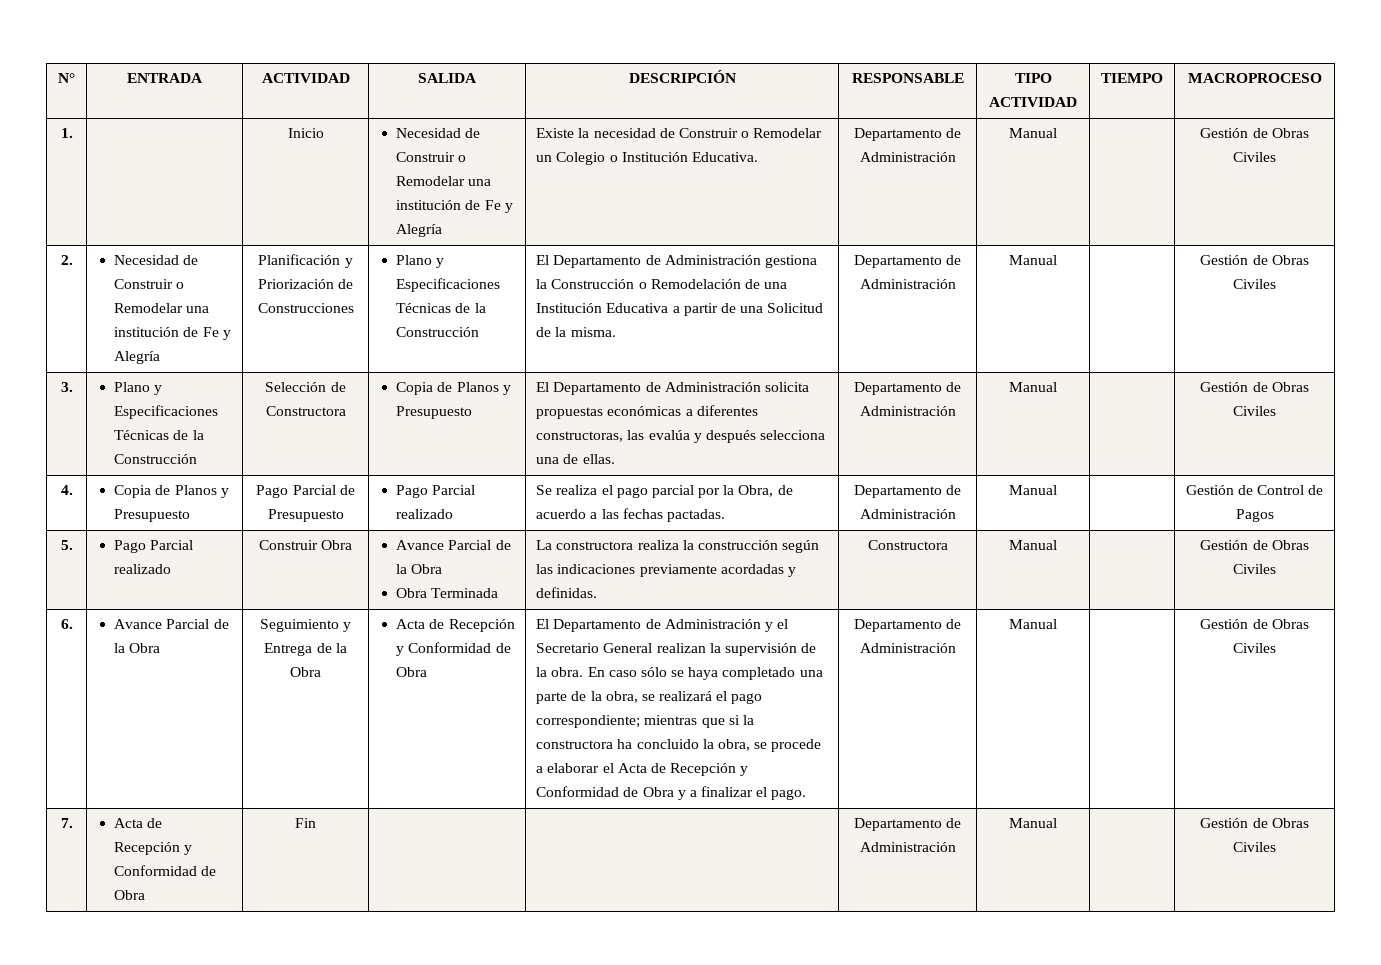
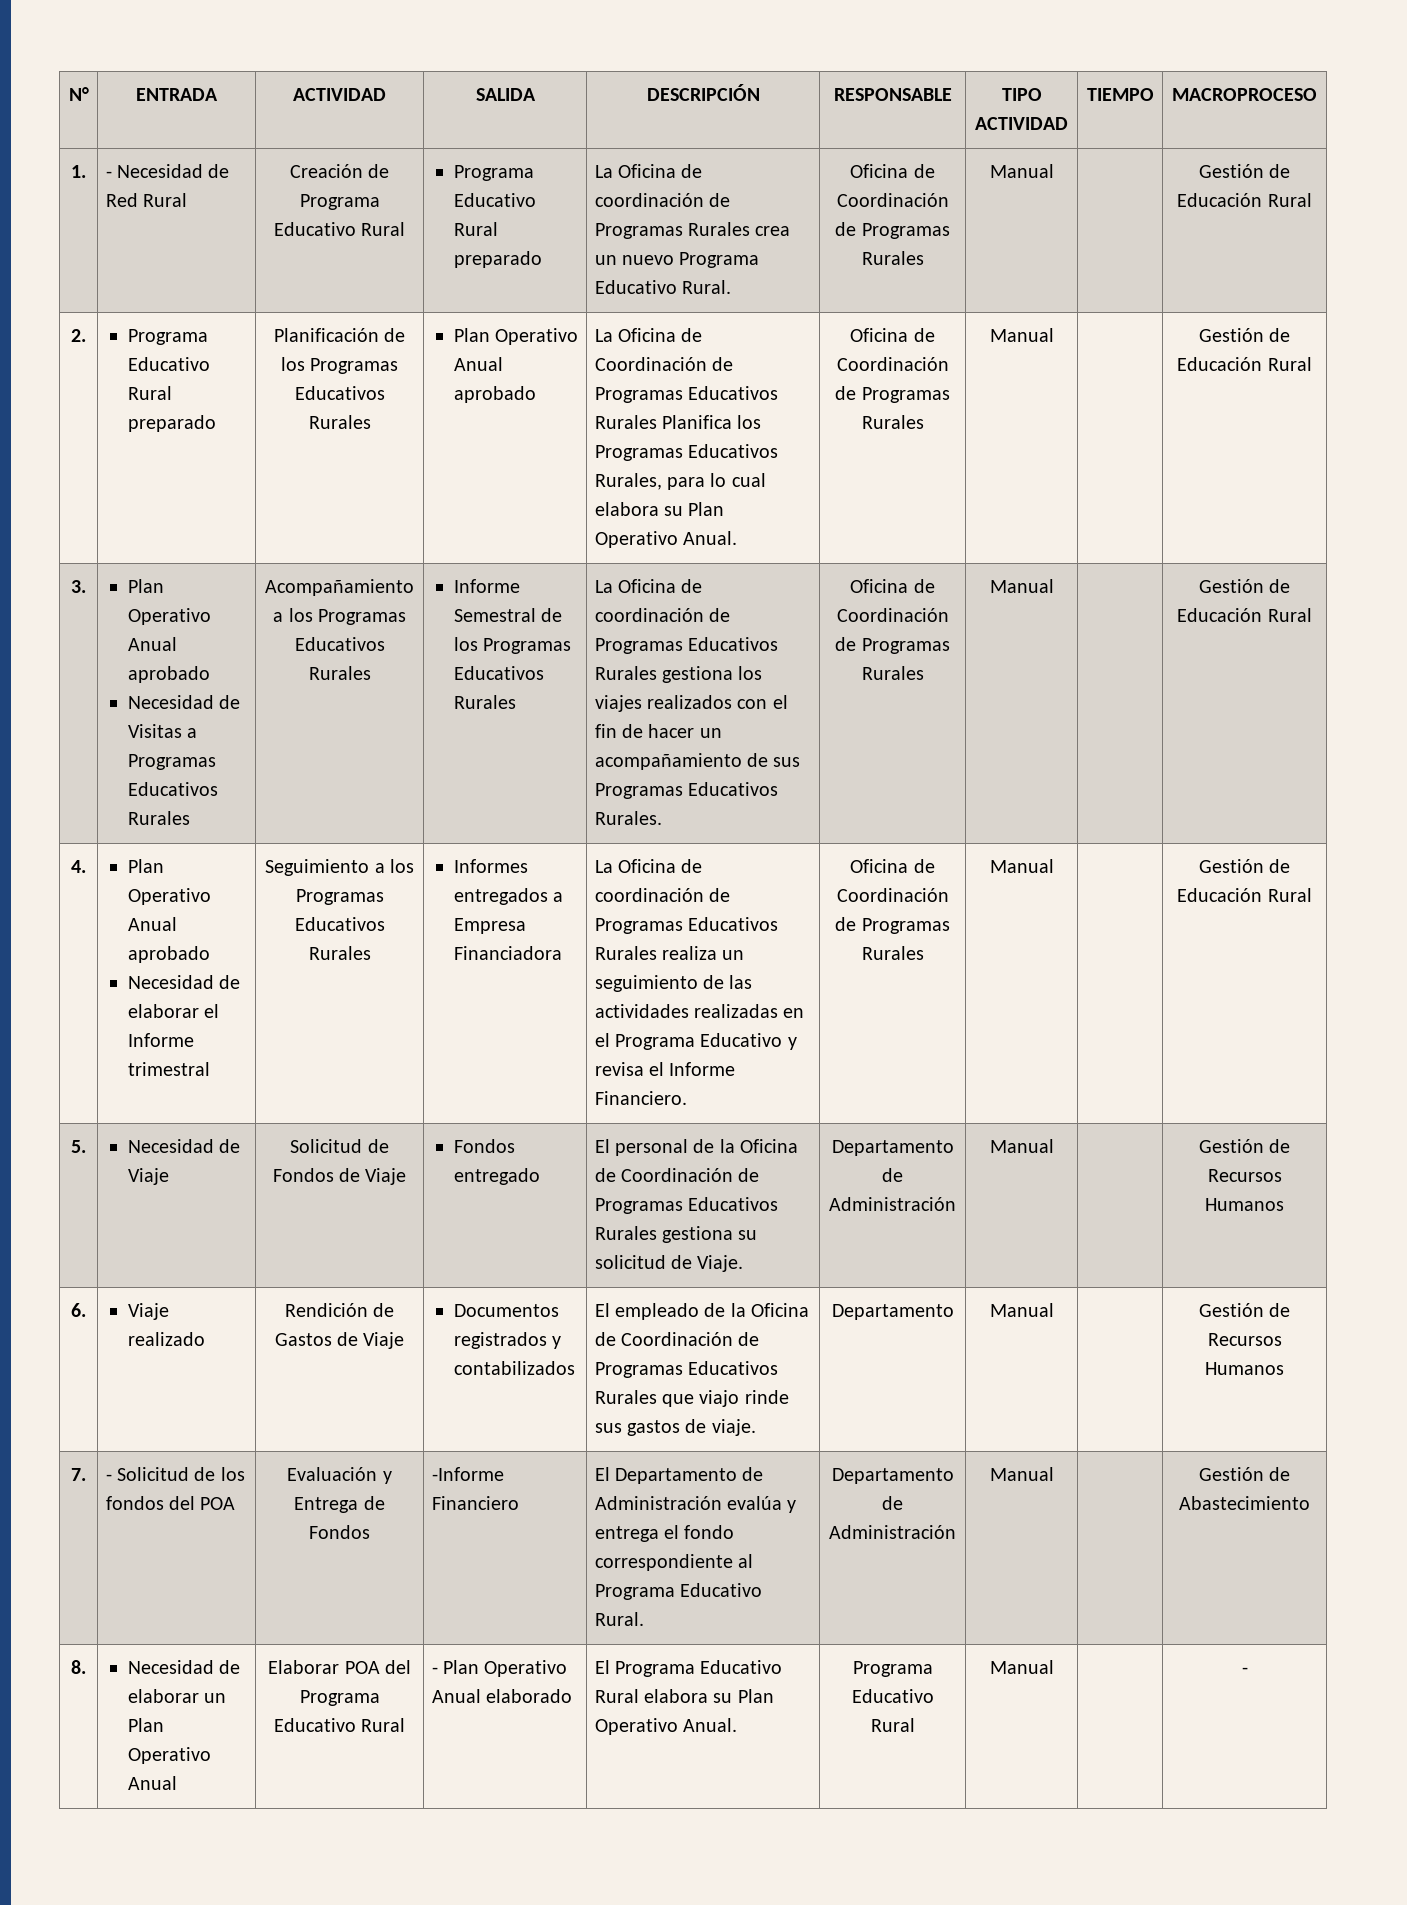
- 1. | | Inicio | Necesidad de Construir o Remodelar una institución de Fe y Alegría | Existe la necesidad de Construir o Remodelar un Colegio o Institución Educativa. | Departamento de Administración | Manual | | Gestión de Obras Civiles
- 2. | Necesidad de Construir o Remodelar una institución de Fe y Alegría | Planificación y Priorización de Construcciones | Plano y Especificaciones Técnicas de la Construcción | El Departamento de Administración gestiona la Construcción o Remodelación de una Institución Educativa a partir de una Solicitud de la misma. | Departamento de Administración | Manual | | Gestión de Obras Civiles
- 3. | Plano y Especificaciones Técnicas de la Construcción | Selección de Constructora | Copia de Planos y Presupuesto | El Departamento de Administración solicita propuestas económicas a diferentes constructoras, las evalúa y después selecciona una de ellas. | Departamento de Administración | Manual | | Gestión de Obras Civiles
- 4. | Copia de Planos y Presupuesto | Pago Parcial de Presupuesto | Pago Parcial realizado | Se realiza el pago parcial por la Obra, de acuerdo a las fechas pactadas. | Departamento de Administración | Manual | | Gestión de Control de Pagos
- 5. | Pago Parcial realizado | Construir Obra | Avance Parcial de la Obra
- Obra Terminada | La constructora realiza la construcción según las indicaciones previamente acordadas y definidas. | Constructora | Manual | | Gestión de Obras Civiles
- 6. | Avance Parcial de la Obra | Seguimiento y Entrega de la Obra | Acta de Recepción y Conformidad de Obra | El Departamento de Administración y el Secretario General realizan la supervisión de la obra. En caso sólo se haya completado una parte de la obra, se realizará el pago correspondiente; mientras que si la constructora ha concluido la obra, se procede a elaborar el Acta de Recepción y Conformidad de Obra y a finalizar el pago. | Departamento de Administración | Manual | | Gestión de Obras Civiles
- 7. | Acta de Recepción y Conformidad de Obra | Fin | | | Departamento de Administración | Manual | | Gestión de Obras Civiles
+ 1. | - Necesidad de Red Rural | Creación de Programa Educativo Rural | Programa Educativo Rural preparado | La Oficina de coordinación de Programas Rurales crea un nuevo Programa Educativo Rural. | Oficina de Coordinación de Programas Rurales | Manual | | Gestión de Educación Rural
+ 2. | Programa Educativo Rural preparado | Planificación de los Programas Educativos Rurales | Plan Operativo Anual aprobado | La Oficina de Coordinación de Programas Educativos Rurales Planifica los Programas Educativos Rurales, para lo cual elabora su Plan Operativo Anual. | Oficina de Coordinación de Programas Rurales | Manual | | Gestión de Educación Rural
+ 3. | Plan Operativo Anual aprobado
+ Necesidad de Visitas a Programas Educativos Rurales | Acompañamiento a los Programas Educativos Rurales | Informe Semestral de los Programas Educativos Rurales | La Oficina de coordinación de Programas Educativos Rurales gestiona los viajes realizados con el fin de hacer un acompañamiento de sus Programas Educativos Rurales. | Oficina de Coordinación de Programas Rurales | Manual | | Gestión de Educación Rural
+ 4. | Plan Operativo Anual aprobado
+ Necesidad de elaborar el Informe trimestral | Seguimiento a los Programas Educativos Rurales | Informes entregados a Empresa Financiadora | La Oficina de coordinación de Programas Educativos Rurales realiza un seguimiento de las actividades realizadas en el Programa Educativo y revisa el Informe Financiero. | Oficina de Coordinación de Programas Rurales | Manual | | Gestión de Educación Rural
+ 5. | Necesidad de Viaje | Solicitud de Fondos de Viaje | Fondos entregado | El personal de la Oficina de Coordinación de Programas Educativos Rurales gestiona su solicitud de Viaje. | Departamento de Administración | Manual | | Gestión de Recursos Humanos
+ 6. | Viaje realizado | Rendición de Gastos de Viaje | Documentos registrados y contabilizados | El empleado de la Oficina de Coordinación de Programas Educativos Rurales que viajo rinde sus gastos de viaje. | Departamento | Manual | | Gestión de Recursos Humanos
+ 7. | - Solicitud de los fondos del POA | Evaluación y Entrega de Fondos | -Informe Financiero | El Departamento de Administración evalúa y entrega el fondo correspondiente al Programa Educativo Rural. | Departamento de Administración | Manual | | Gestión de Abastecimiento
+ 8. | Necesidad de elaborar un Plan Operativo Anual | Elaborar POA del Programa Educativo Rural | - Plan Operativo Anual elaborado | El Programa Educativo Rural elabora su Plan Operativo Anual. | Programa Educativo Rural | Manual | | -

